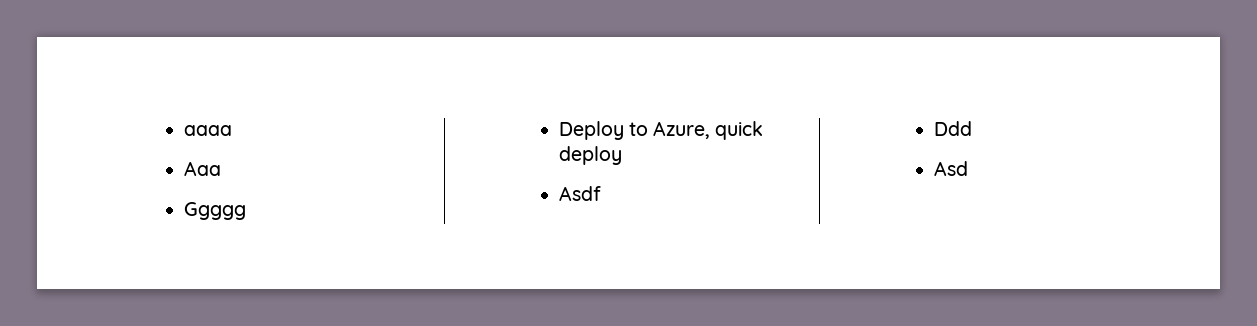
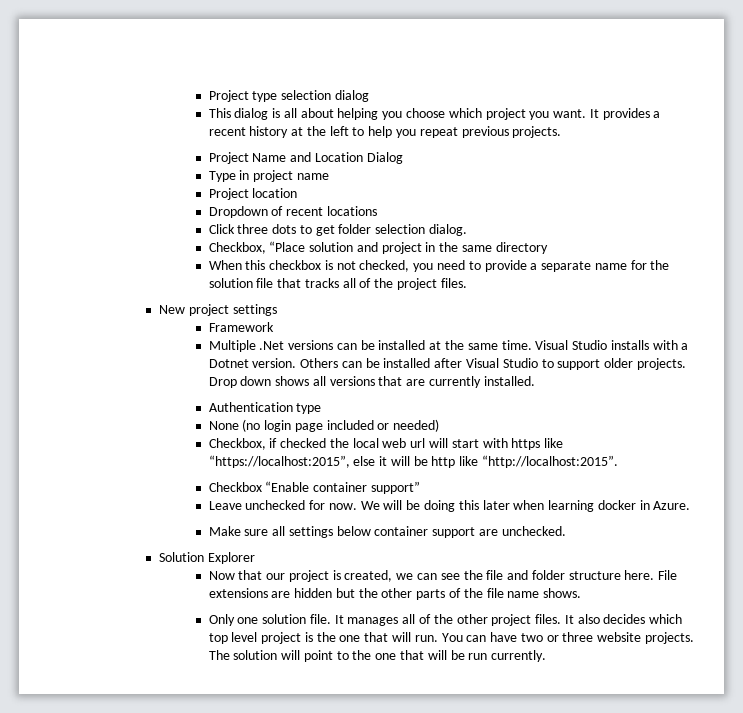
- aaaa
- Aaa
- Ggggg
- Deploy to Azure, quick deploy
- Asdf
- Ddd
- Asd
+ Project type selection dialog
+ This dialog is all about helping you choose which project you want. It provides a recent history at the left to help you repeat previous projects.
+ Project Name and Location Dialog
+ Type in project name
+ Project location
+ Dropdown of recent locations
+ Click three dots to get folder selection dialog.
+ Checkbox, “Place solution and project in the same directory
+ When this checkbox is not checked, you need to provide a separate name for the solution file that tracks all of the project files.
+ New project settings
+ Framework
+ Multiple .Net versions can be installed at the same time. Visual Studio installs with a Dotnet version. Others can be installed after Visual Studio to support older projects. Drop down shows all versions that are currently installed.
+ Authentication type
+ None (no login page included or needed)
+ Checkbox, if checked the local web url will start with https like “https://localhost:2015”, else it will be http like “http://localhost:2015”.
+ Checkbox “Enable container support”
+ Leave unchecked for now. We will be doing this later when learning docker in Azure.
+ Make sure all settings below container support are unchecked.
+ Solution Explorer
+ Now that our project is created, we can see the file and folder structure here. File extensions are hidden but the other parts of the file name shows.
+ Only one solution file. It manages all of the other project files. It also decides which top level project is the one that will run. You can have two or three website projects. The solution will point to the one that will be run currently.

